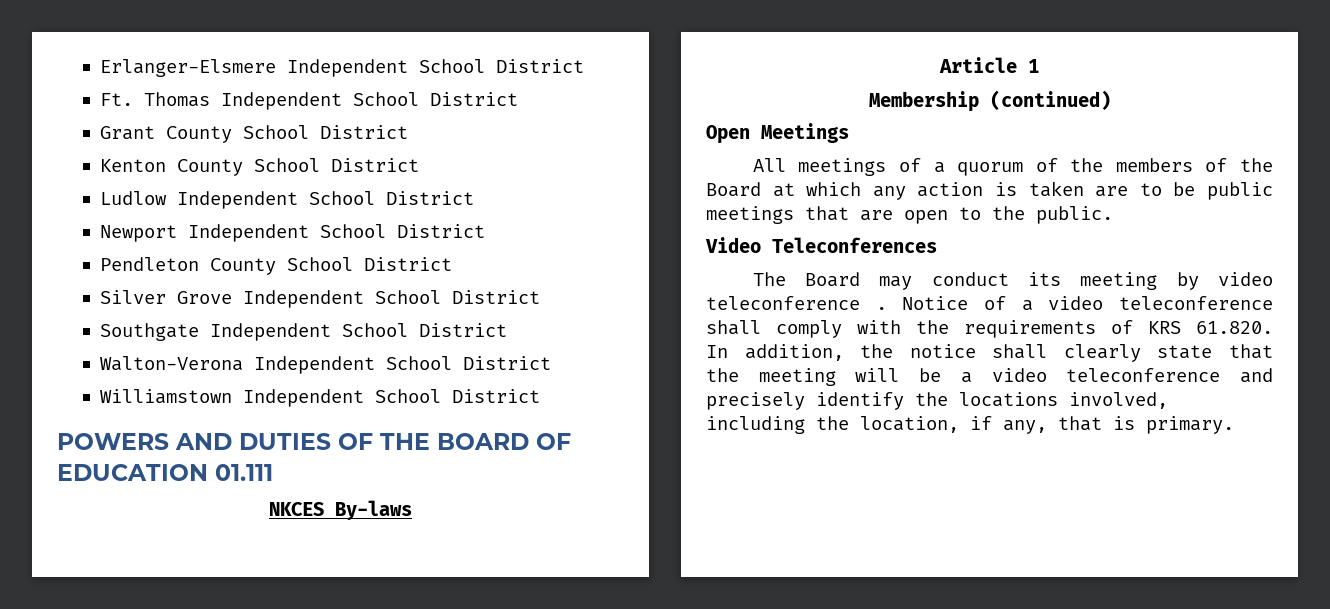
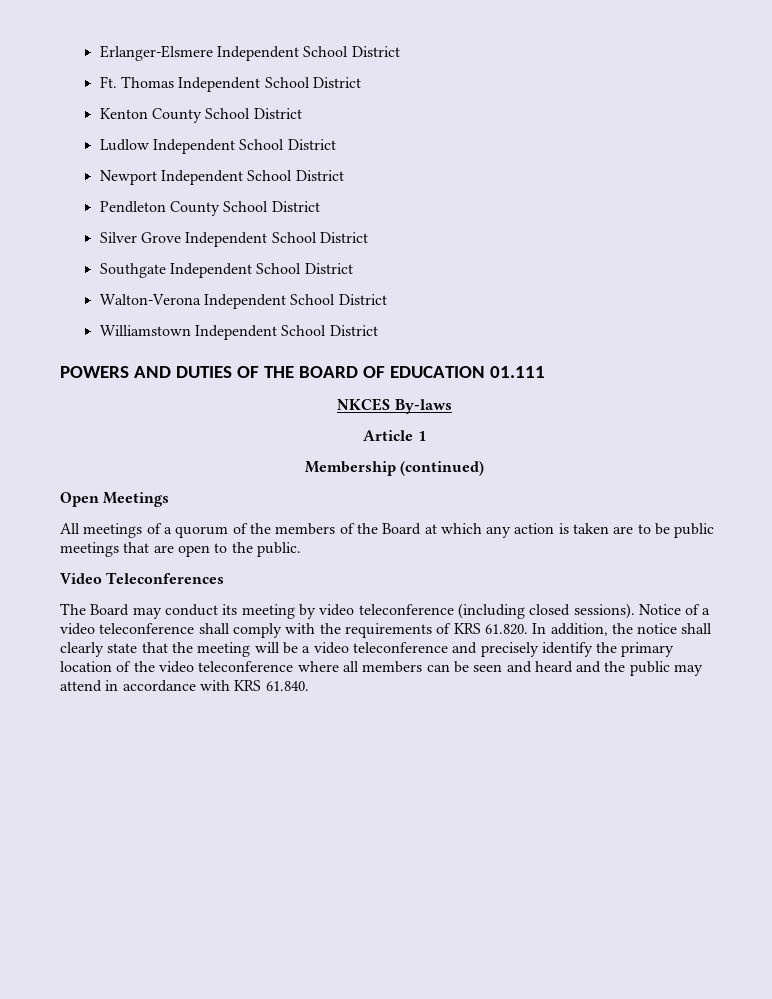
- Grant County School District
- The Board may conduct its meeting by video teleconference .
+ The Board may conduct its meeting by video teleconference (including closed sessions).
- Notice of a video teleconference shall comply with the requirements of KRS 61.820. In addition, the notice shall clearly state that the meeting will be a video teleconference and precisely identify the locations involved, including the location, if any, that is primary.
+ Notice of a video teleconference shall comply with the requirements of KRS 61.820. In addition, the notice shall clearly state that the meeting will be a video teleconference and precisely identify the primary location of the video teleconference where all members can be seen and heard and the public may attend in accordance with KRS 61.840.

